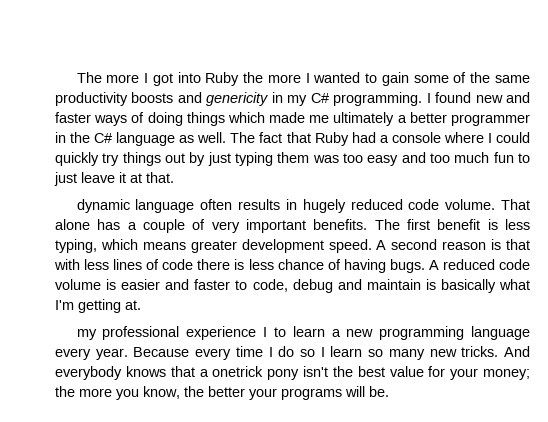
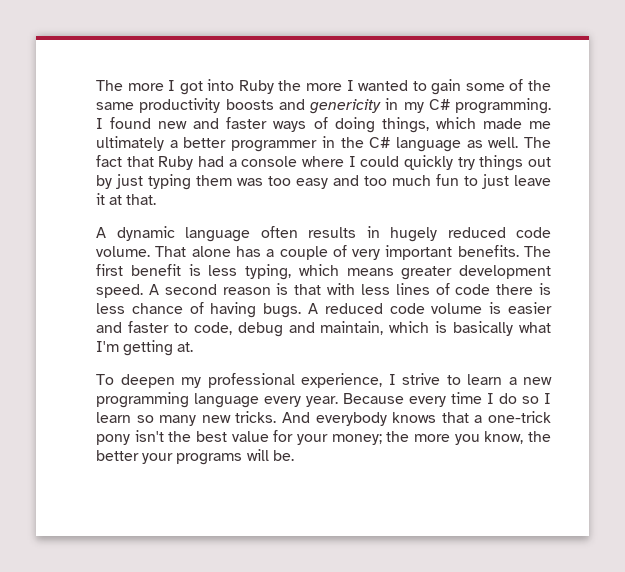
- I found new and faster ways of doing things which made me ultimately a better programmer in the C# language as well.
+ I found new and faster ways of doing things, which made me ultimately a better programmer in the C# language as well.
- dynamic language often results in hugely reduced code volume.
+ A dynamic language often results in hugely reduced code volume.
- A reduced code volume is easier and faster to code, debug and maintain is basically what I'm getting at.
+ A reduced code volume is easier and faster to code, debug and maintain, which is basically what I'm getting at.
- my professional experience I to learn a new programming language every year.
+ To deepen my professional experience, I strive to learn a new programming language every year.
- And everybody knows that a onetrick pony isn't the best value for your money; the more you know, the better your programs will be.
+ And everybody knows that a one-trick pony isn't the best value for your money; the more you know, the better your programs will be.

